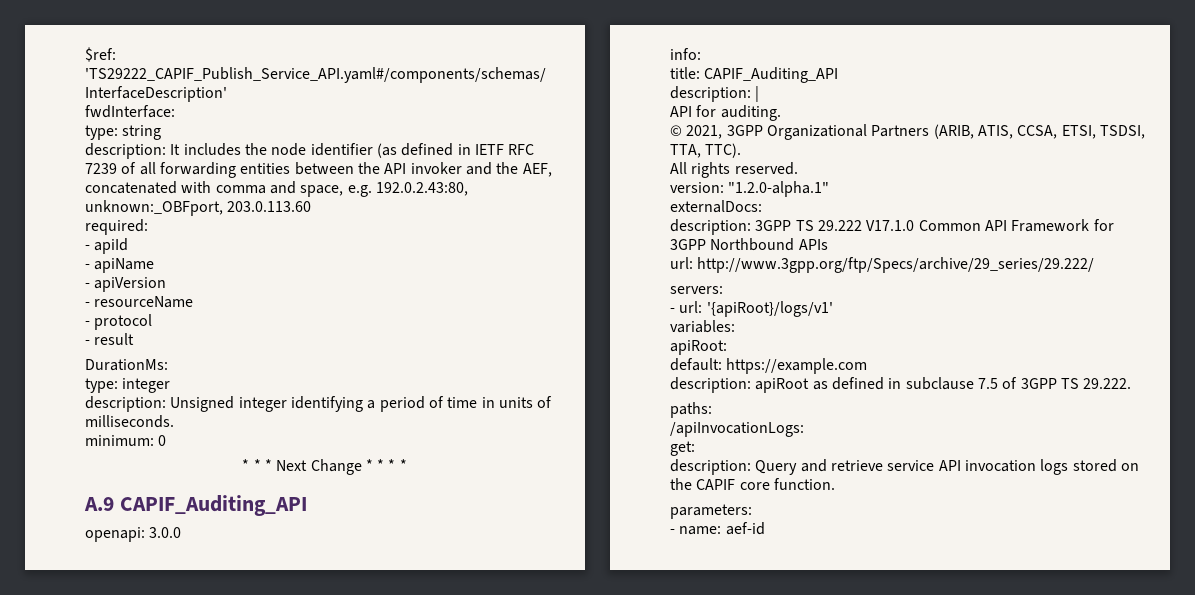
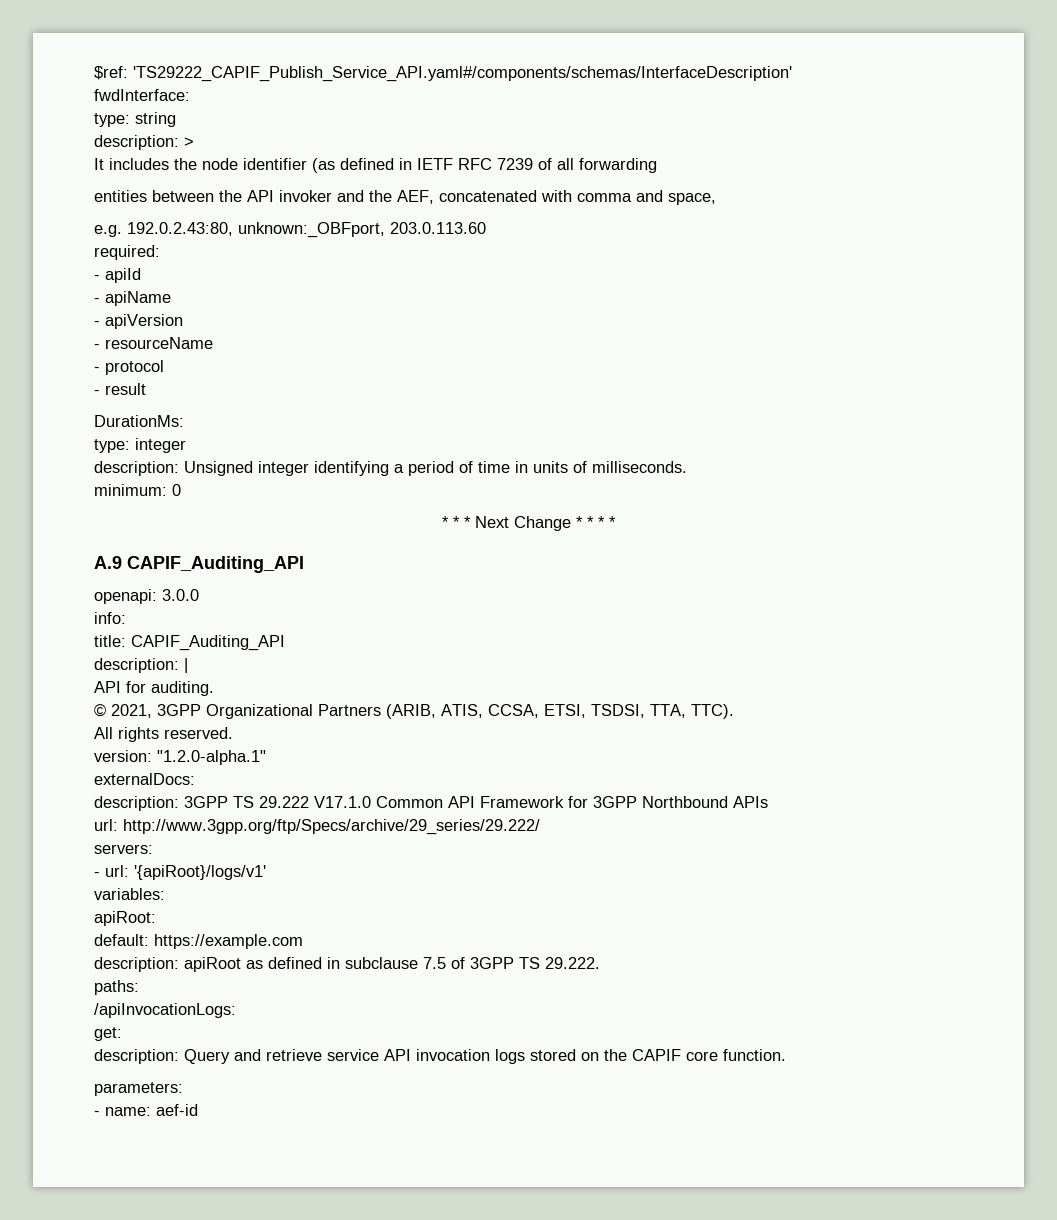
- description: It includes the node identifier (as defined in IETF RFC 7239 of all forwarding entities between the API invoker and the AEF, concatenated with comma and space, e.g. 192.0.2.43:80, unknown:_OBFport, 203.0.113.60
+ description: >
+ It includes the node identifier (as defined in IETF RFC 7239 of all forwarding
+ entities between the API invoker and the AEF, concatenated with comma and space,
+ e.g. 192.0.2.43:80, unknown:_OBFport, 203.0.113.60

